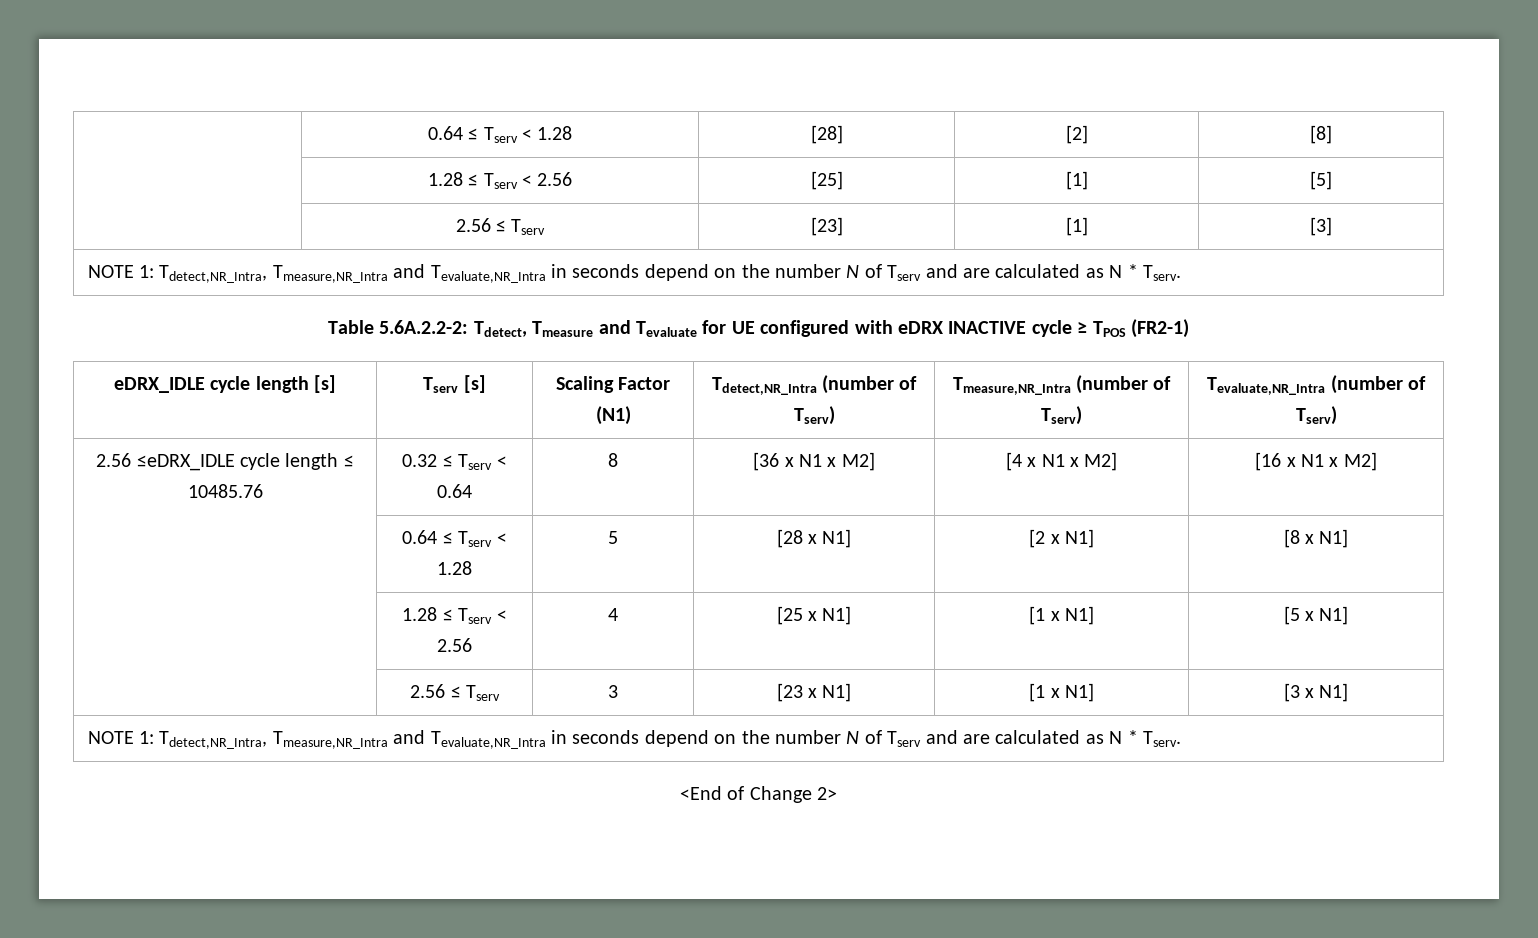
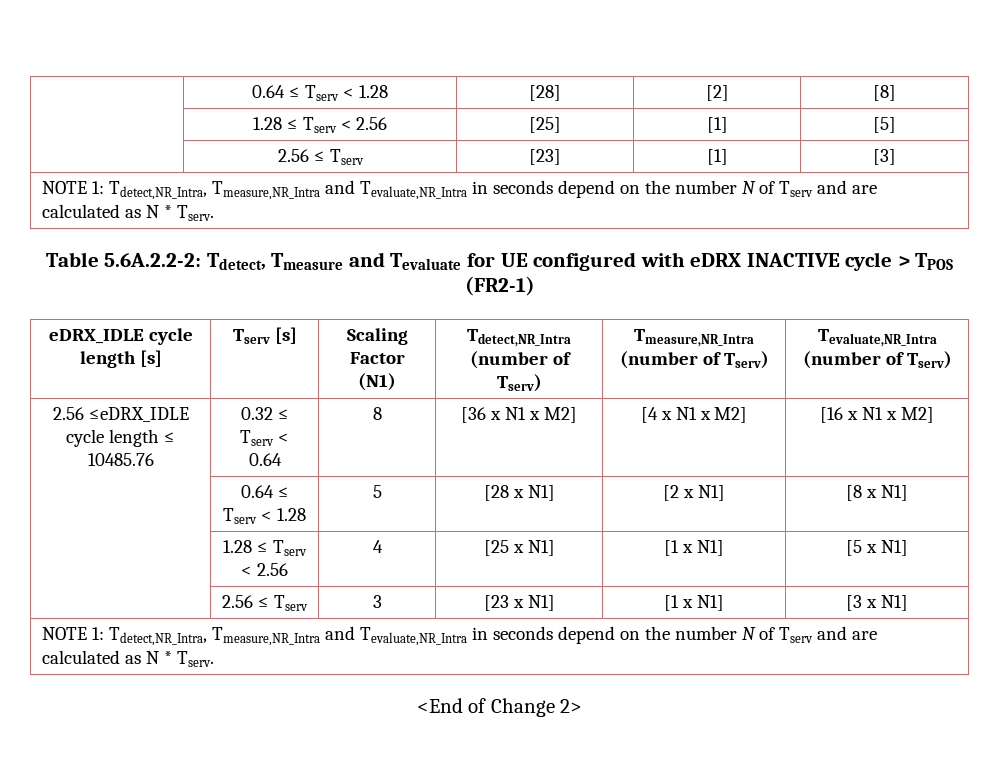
- Table 5.6A.2.2-2: Tdetect, Tmeasure and Tevaluate for UE configured with eDRX INACTIVE cycle ≥ TPOS (FR2-1)
+ Table 5.6A.2.2-2: Tdetect, Tmeasure and Tevaluate for UE configured with eDRX INACTIVE cycle > TPOS (FR2-1)

